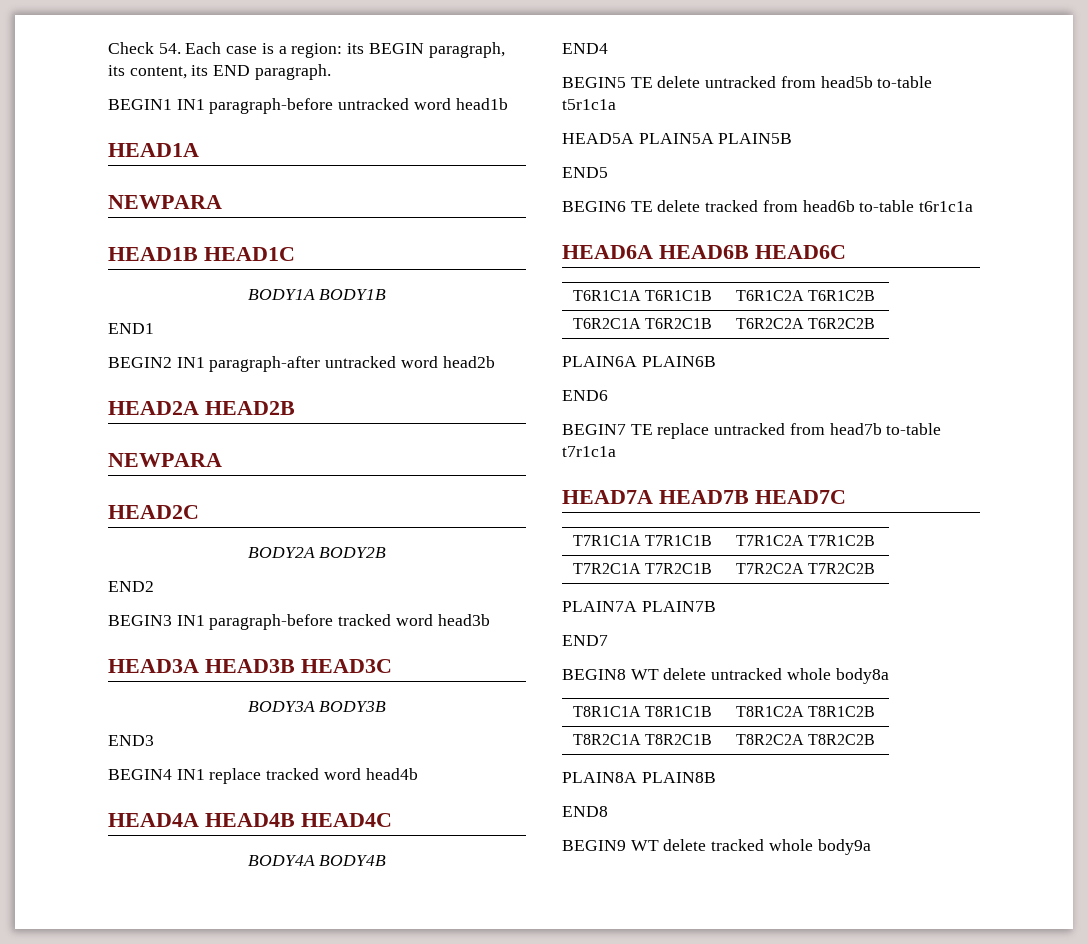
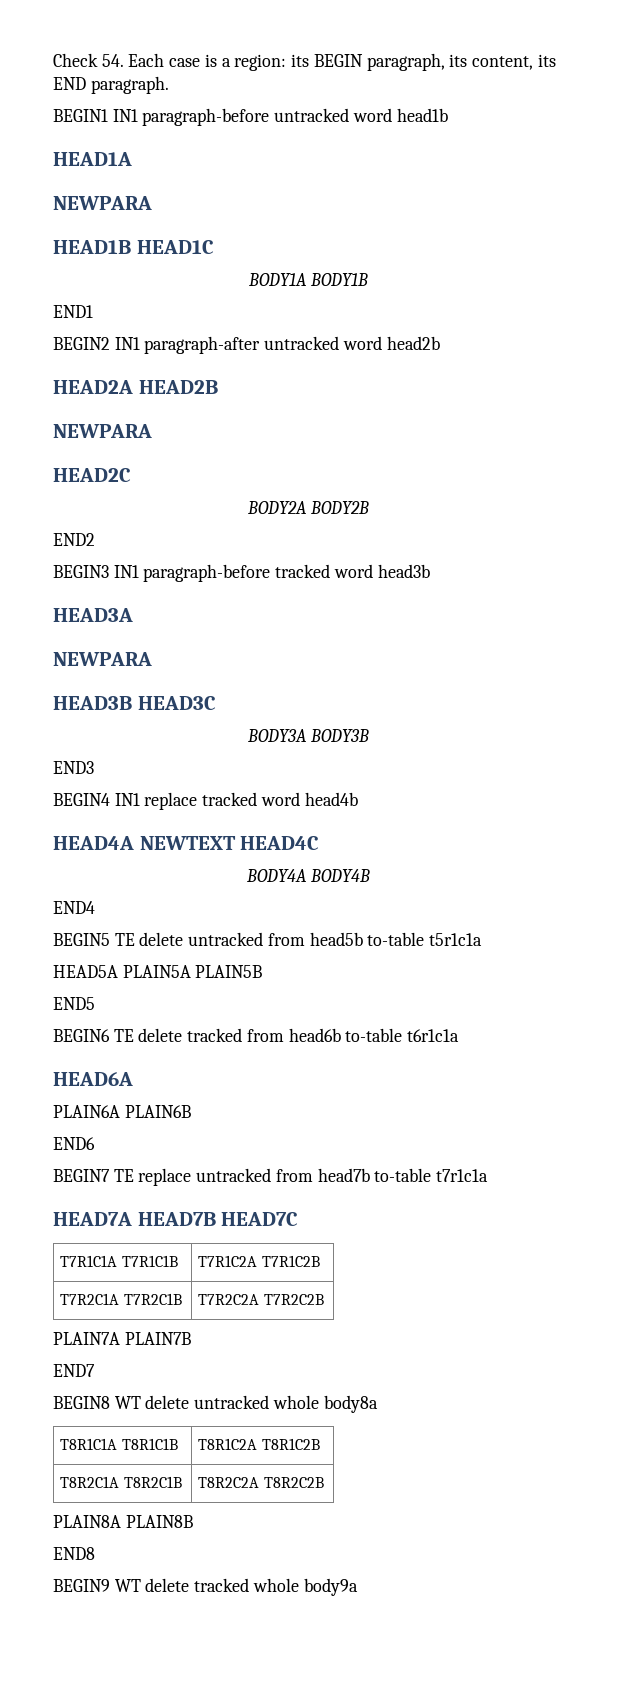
- HEAD3A HEAD3B HEAD3C
+ HEAD3A
+ NEWPARA
+ HEAD3B HEAD3C
- HEAD4A HEAD4B HEAD4C
+ HEAD4A NEWTEXT HEAD4C
- HEAD6A HEAD6B HEAD6C
- T6R1C1A T6R1C1B | T6R1C2A T6R1C2B
- T6R2C1A T6R2C1B | T6R2C2A T6R2C2B
+ HEAD6A

